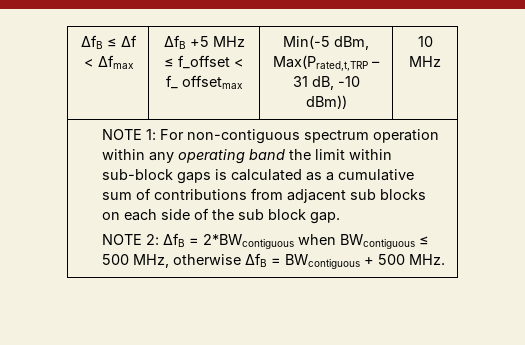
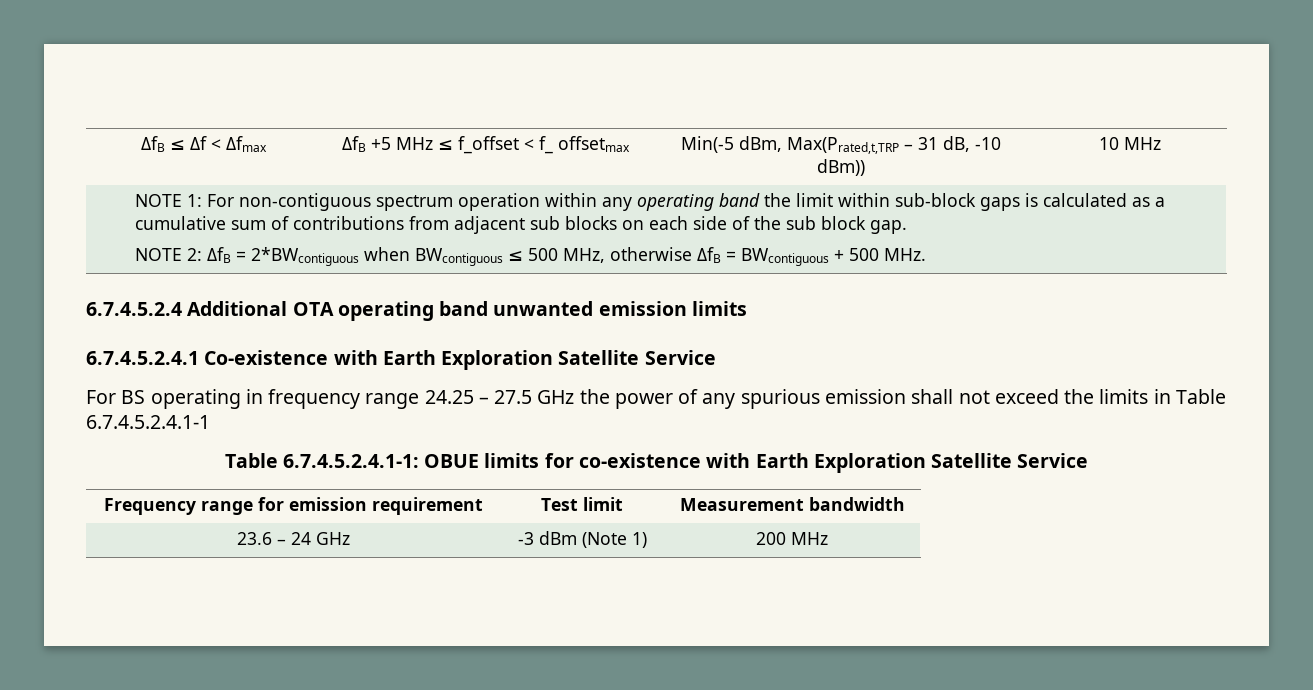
+ 6.7.4.5.2.4 Additional OTA operating band unwanted emission limits
+ 6.7.4.5.2.4.1 Co-existence with Earth Exploration Satellite Service
+ For BS operating in frequency range 24.25 – 27.5 GHz the power of any spurious emission shall not exceed the limits in Table 6.7.4.5.2.4.1-1
+ Table 6.7.4.5.2.4.1-1: OBUE limits for co-existence with Earth Exploration Satellite Service
+ Frequency range for emission requirement | Test limit | Measurement bandwidth
+ 23.6 – 24 GHz | -3 dBm (Note 1) | 200 MHz

